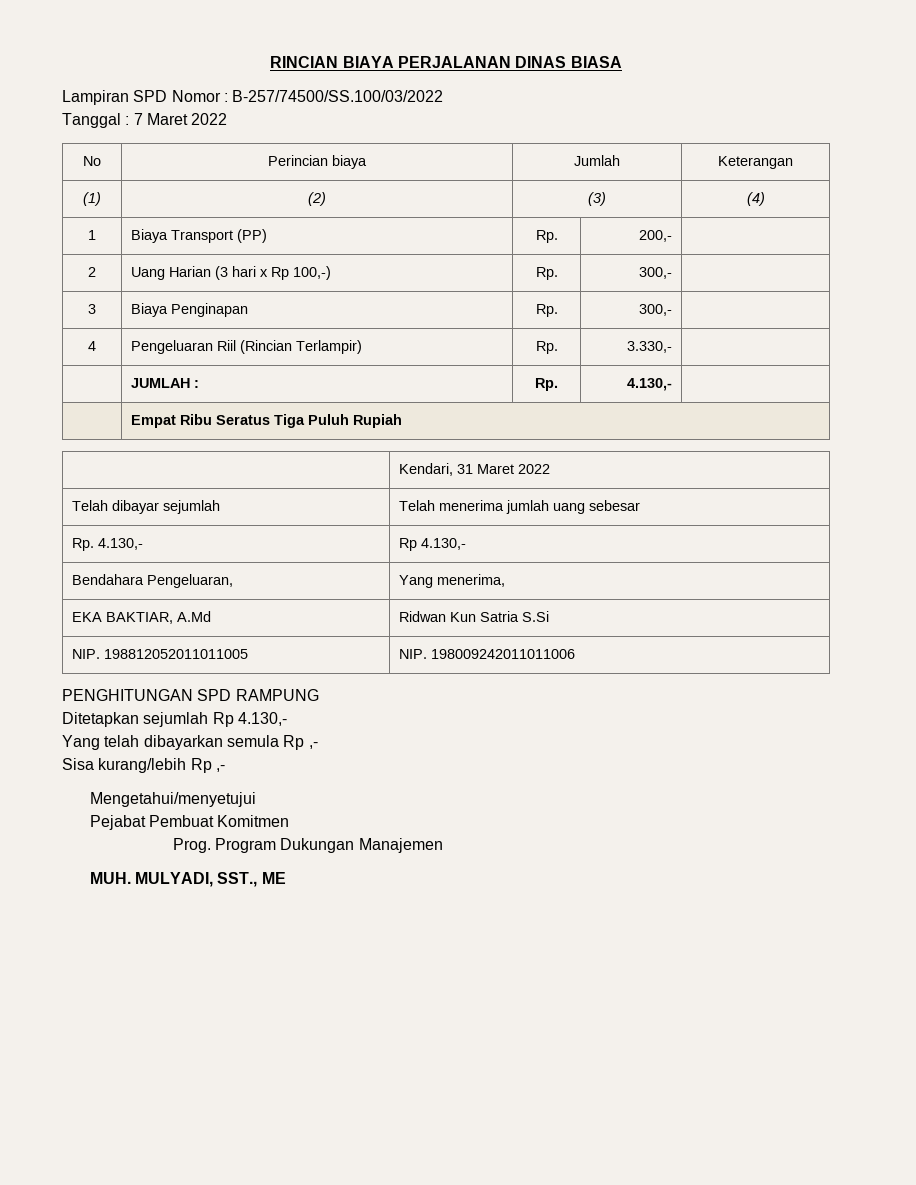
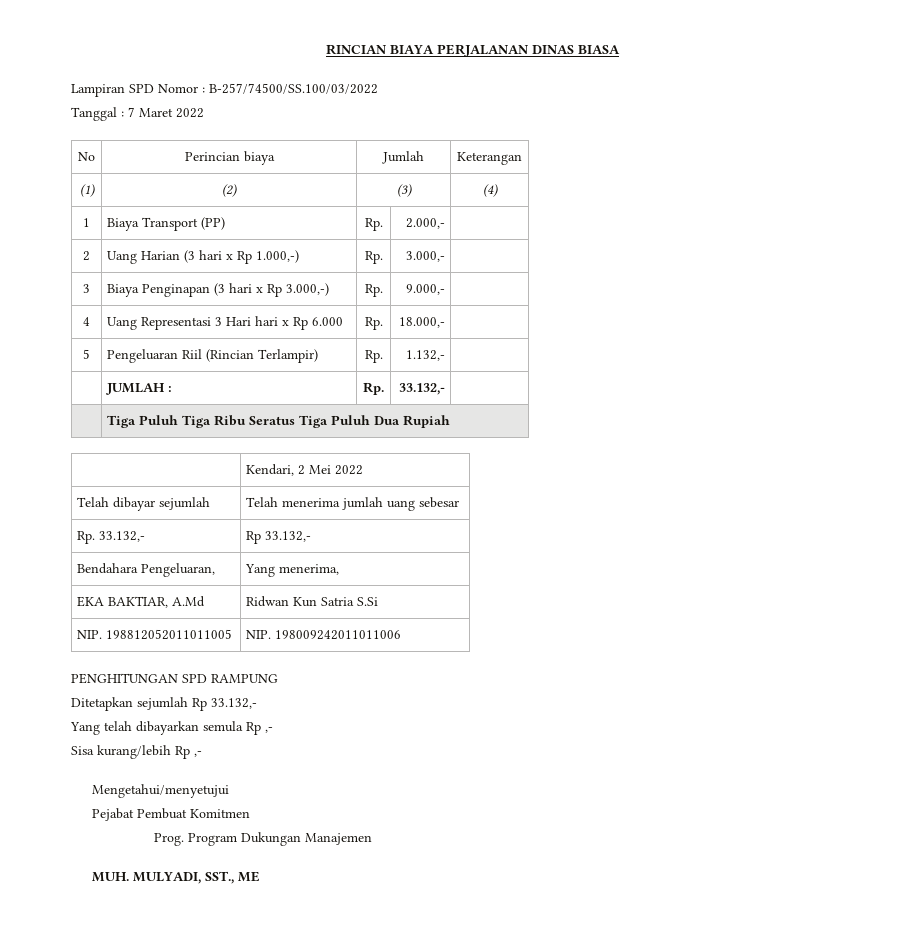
- 1 | Biaya Transport (PP) | Rp. | 200,- |
+ 1 | Biaya Transport (PP) | Rp. | 2.000,- |
- 2 | Uang Harian (3 hari x Rp 100,-) | Rp. | 300,- |
+ 2 | Uang Harian (3 hari x Rp 1.000,-) | Rp. | 3.000,- |
- 3 | Biaya Penginapan | Rp. | 300,- |
+ 3 | Biaya Penginapan (3 hari x Rp 3.000,-) | Rp. | 9.000,- |
- 4 | Pengeluaran Riil (Rincian Terlampir) | Rp. | 3.330,- |
+ 4 | Uang Representasi 3 Hari hari x Rp 6.000 | Rp. | 18.000,- |
+ 5 | Pengeluaran Riil (Rincian Terlampir) | Rp. | 1.132,- |
- | JUMLAH : | Rp. | 4.130,- |
- | Empat Ribu Seratus Tiga Puluh Rupiah
+ | JUMLAH : | Rp. | 33.132,- |
+ | Tiga Puluh Tiga Ribu Seratus Tiga Puluh Dua Rupiah
- | Kendari, 31 Maret 2022
+ | Kendari, 2 Mei 2022
- Rp. 4.130,- | Rp 4.130,-
+ Rp. 33.132,- | Rp 33.132,-
- Ditetapkan sejumlah Rp 4.130,-
+ Ditetapkan sejumlah Rp 33.132,-

